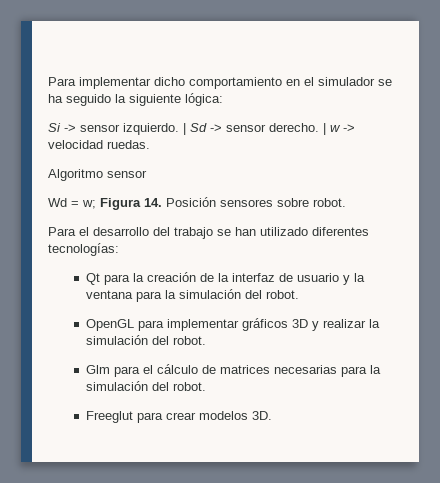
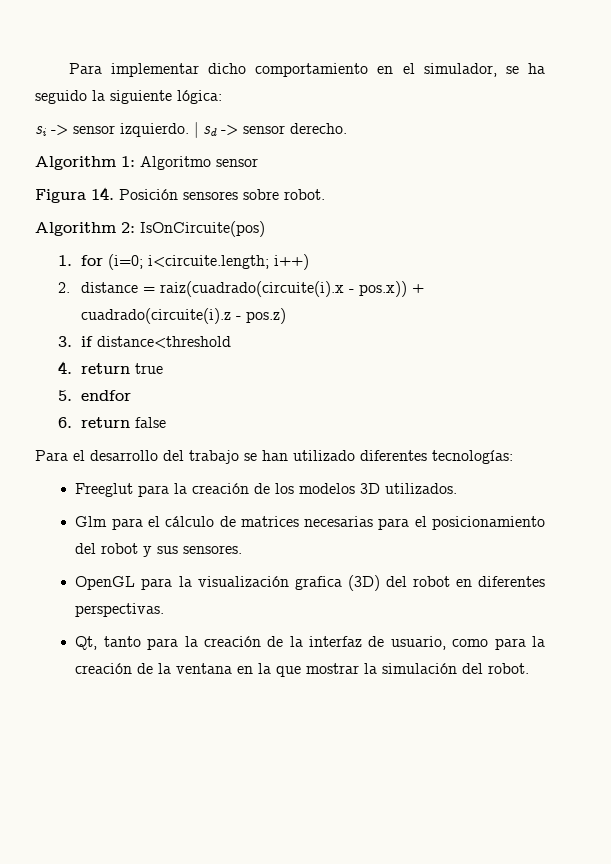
- Para implementar dicho comportamiento en el simulador se ha seguido la siguiente lógica:
+ Para implementar dicho comportamiento en el simulador, se ha seguido la siguiente lógica:
- Si -> sensor izquierdo.
+ si -> sensor izquierdo.
- | Sd -> sensor derecho. | w -> velocidad ruedas.
- Algoritmo sensor
+ | sd -> sensor derecho.
+ Algorithm 1: Algoritmo sensor
- Wd = w; Figura 14. Posición sensores sobre robot.
+ Figura 14. Posición sensores sobre robot.
+ Algorithm 2: IsOnCircuite(pos)
+ 1. for (i=0; i<circuite.length; i++)
+ 2. distance = raiz(cuadrado(circuite(i).x - pos.x)) + cuadrado(circuite(i).z - pos.z)
+ 3. if distance<threshold
+ 4. return true
+ 5. endfor
+ 6. return false
- Qt para la creación de la interfaz de usuario y la ventana para la simulación del robot.
- OpenGL para implementar gráficos 3D y realizar la simulación del robot.
+ Freeglut para la creación de los modelos 3D utilizados.
- Glm para el cálculo de matrices necesarias para la simulación del robot.
- Freeglut para crear modelos 3D.
+ Glm para el cálculo de matrices necesarias para el posicionamiento del robot y sus sensores.
+ OpenGL para la visualización grafica (3D) del robot en diferentes perspectivas.
+ Qt, tanto para la creación de la interfaz de usuario, como para la creación de la ventana en la que mostrar la simulación del robot.

